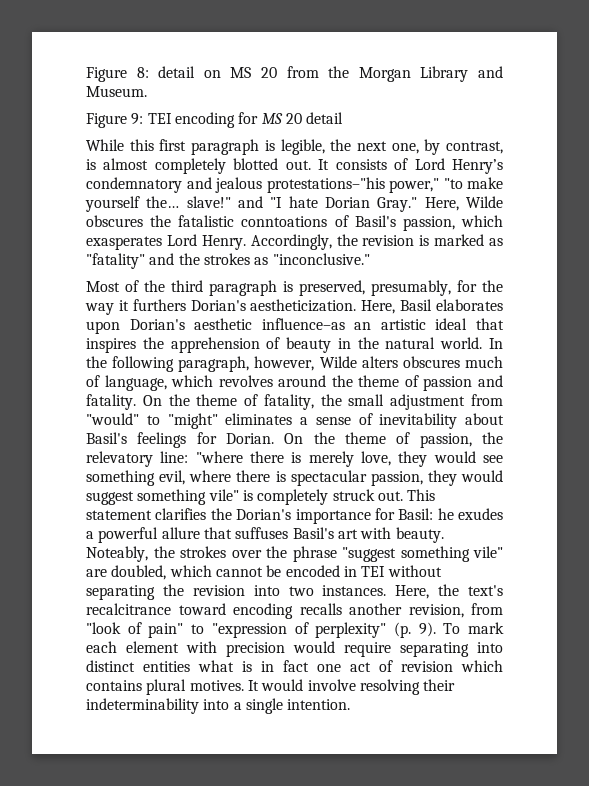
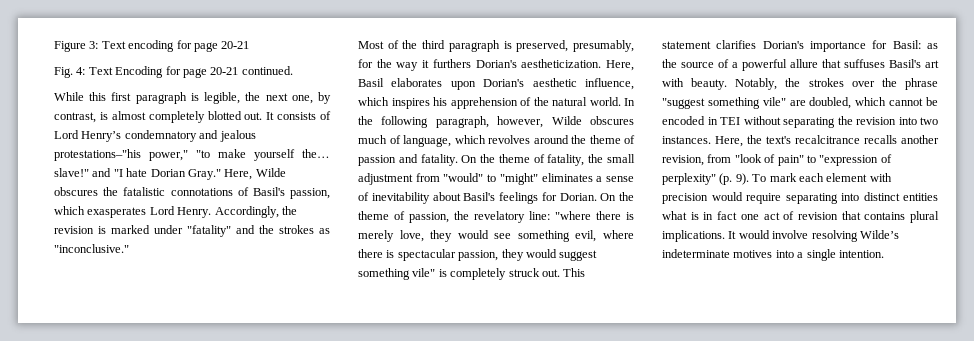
- Figure 8: detail on MS 20 from the Morgan Library and Museum.
- Figure 9: TEI encoding for MS 20 detail
+ Figure 3: Text encoding for page 20-21
+ Fig. 4: Text Encoding for page 20-21 continued.
- Here, Wilde obscures the fatalistic conntoations of Basil's passion, which exasperates Lord Henry.
+ Here, Wilde obscures the fatalistic connotations of Basil's passion, which exasperates Lord Henry.
- Accordingly, the revision is marked as "fatality" and the strokes as "inconclusive."
+ Accordingly, the revision is marked under "fatality" and the strokes as "inconclusive."
- Here, Basil elaborates upon Dorian's aesthetic influence–as an artistic ideal that inspires the apprehension of beauty in the natural world.
+ Here, Basil elaborates upon Dorian's aesthetic influence, which inspires his apprehension of the natural world.
- In the following paragraph, however, Wilde alters obscures much of language, which revolves around the theme of passion and fatality.
+ In the following paragraph, however, Wilde obscures much of language, which revolves around the theme of passion and fatality.
- On the theme of passion, the relevatory line: "where there is merely love, they would see something evil, where there is spectacular passion, they would suggest something vile" is completely struck out.
+ On the theme of passion, the revelatory line: "where there is merely love, they would see something evil, where there is spectacular passion, they would suggest something vile" is completely struck out.
- This statement clarifies the Dorian's importance for Basil: he exudes a powerful allure that suffuses Basil's art with beauty.
+ This statement clarifies Dorian's importance for Basil: as the source of a powerful allure that suffuses Basil's art with beauty.
- Noteably, the strokes over the phrase "suggest something vile" are doubled, which cannot be encoded in TEI without separating the revision into two instances.
+ Notably, the strokes over the phrase "suggest something vile" are doubled, which cannot be encoded in TEI without separating the revision into two instances.
- Here, the text's recalcitrance toward encoding recalls another revision, from "look of pain" to "expression of perplexity" (p. 9).
+ Here, the text's recalcitrance recalls another revision, from "look of pain" to "expression of perplexity" (p. 9).
- To mark each element with precision would require separating into distinct entities what is in fact one act of revision which contains plural motives.
+ To mark each element with precision would require separating into distinct entities what is in fact one act of revision that contains plural implications.
- It would involve resolving their indeterminability into a single intention.
+ It would involve resolving Wilde’s indeterminate motives into a single intention.

